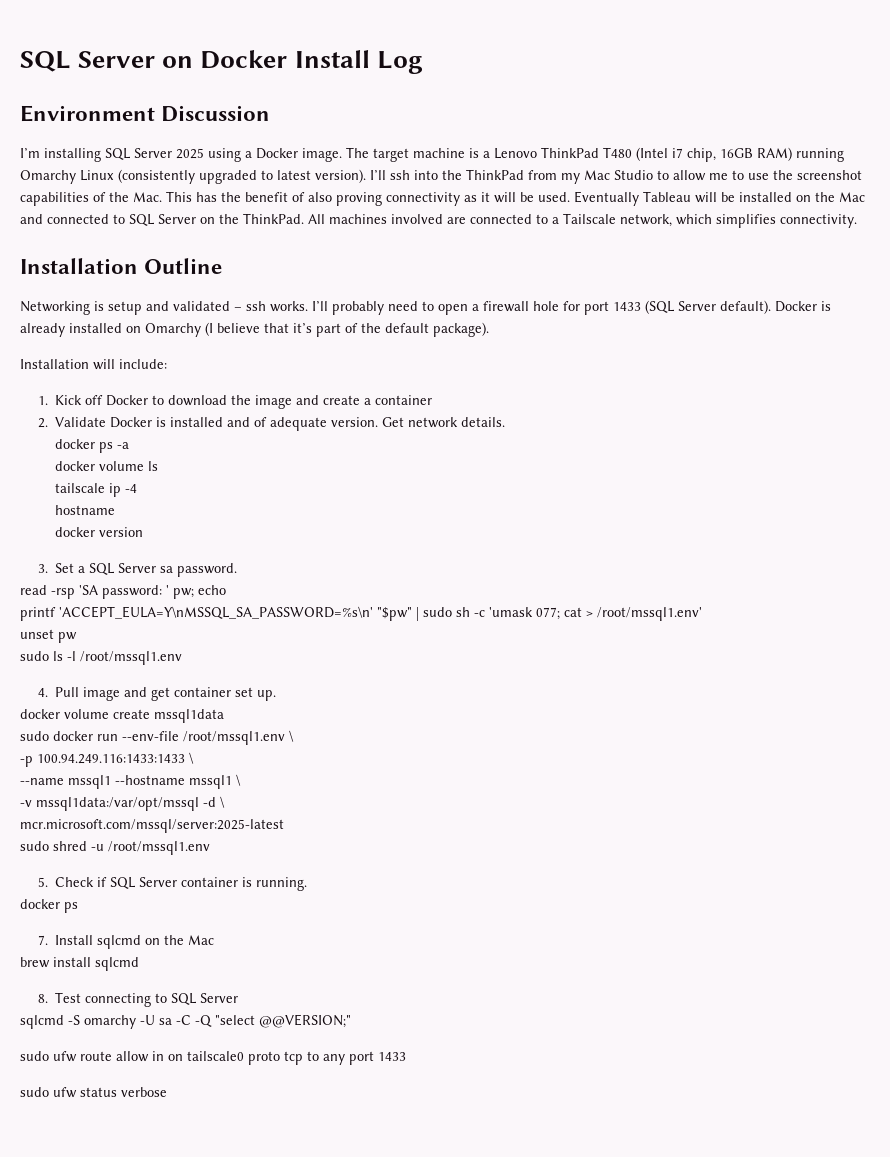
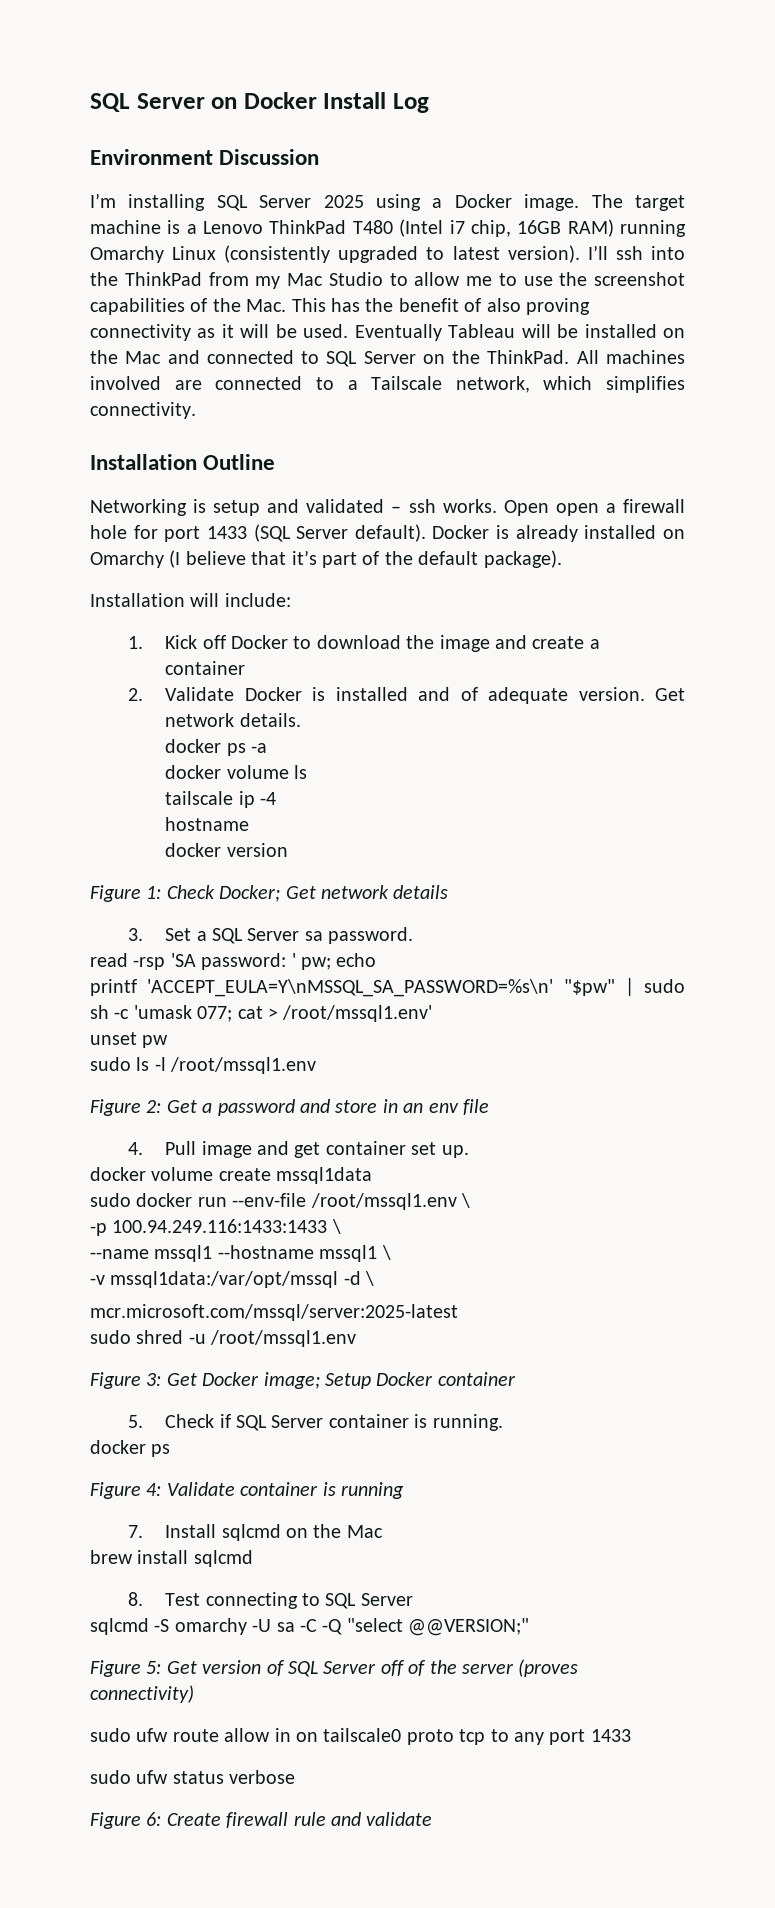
- I’ll probably need to open a firewall hole for port 1433 (SQL Server default).
+ Open open a firewall hole for port 1433 (SQL Server default).
+ Figure 1: Check Docker; Get network details
+ Figure 2: Get a password and store in an env file
+ Figure 3: Get Docker image; Setup Docker container
+ Figure 4: Validate container is running
+ Figure 5: Get version of SQL Server off of the server (proves connectivity)
+ Figure 6: Create firewall rule and validate

